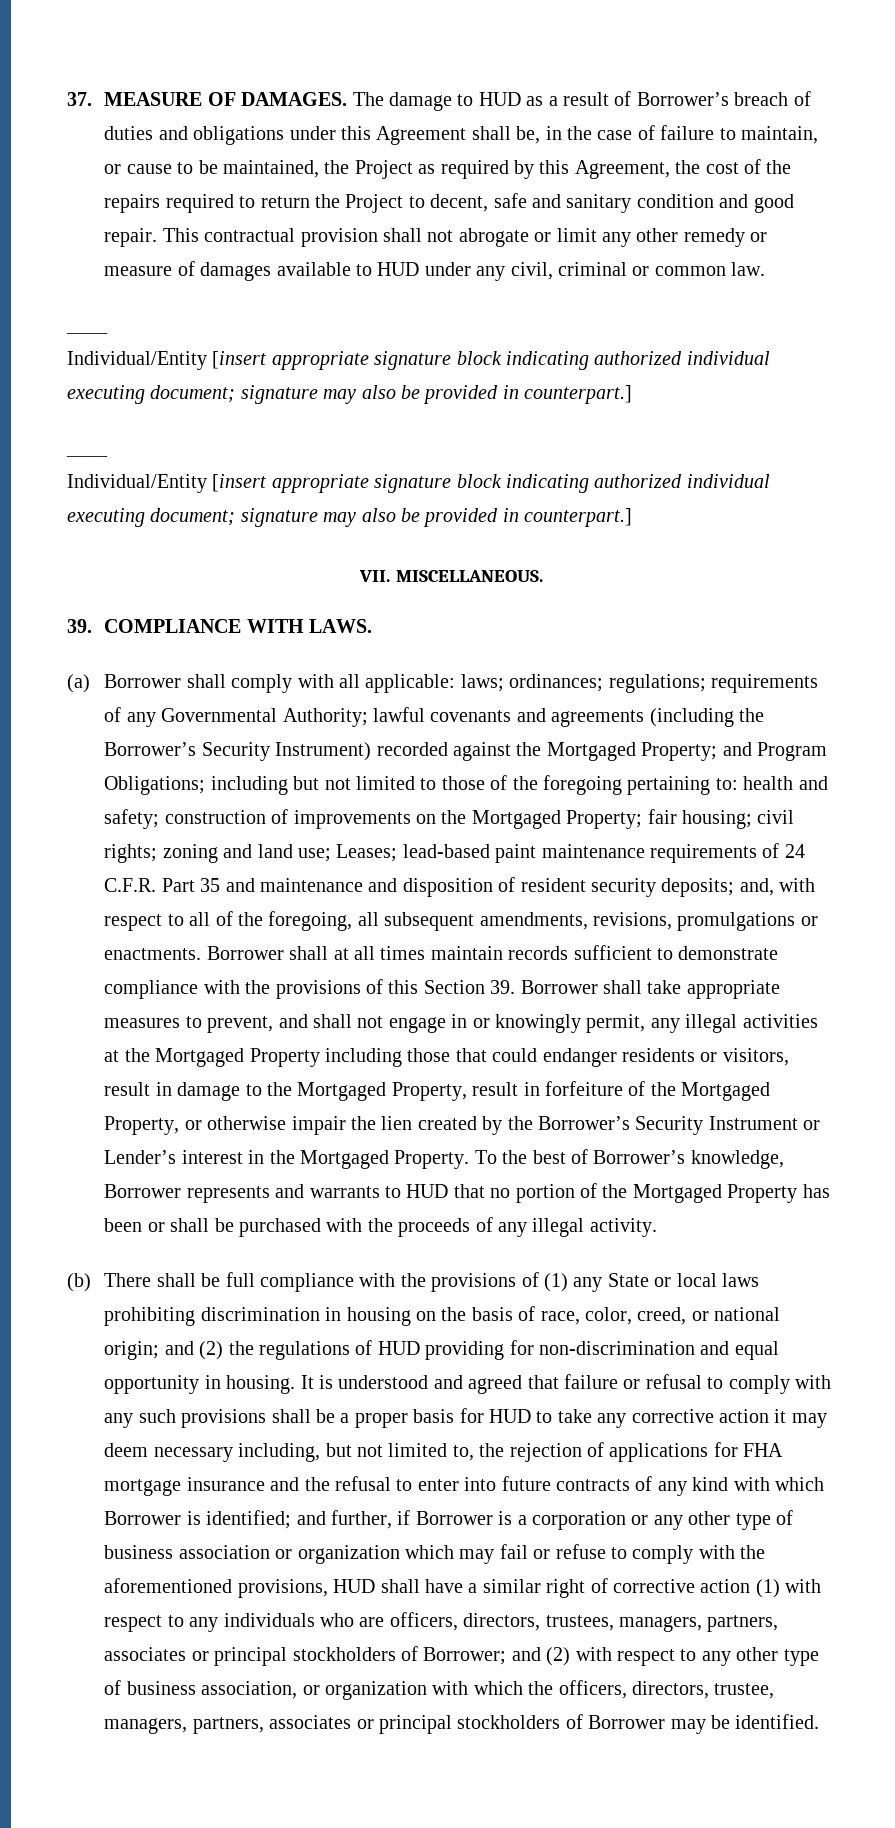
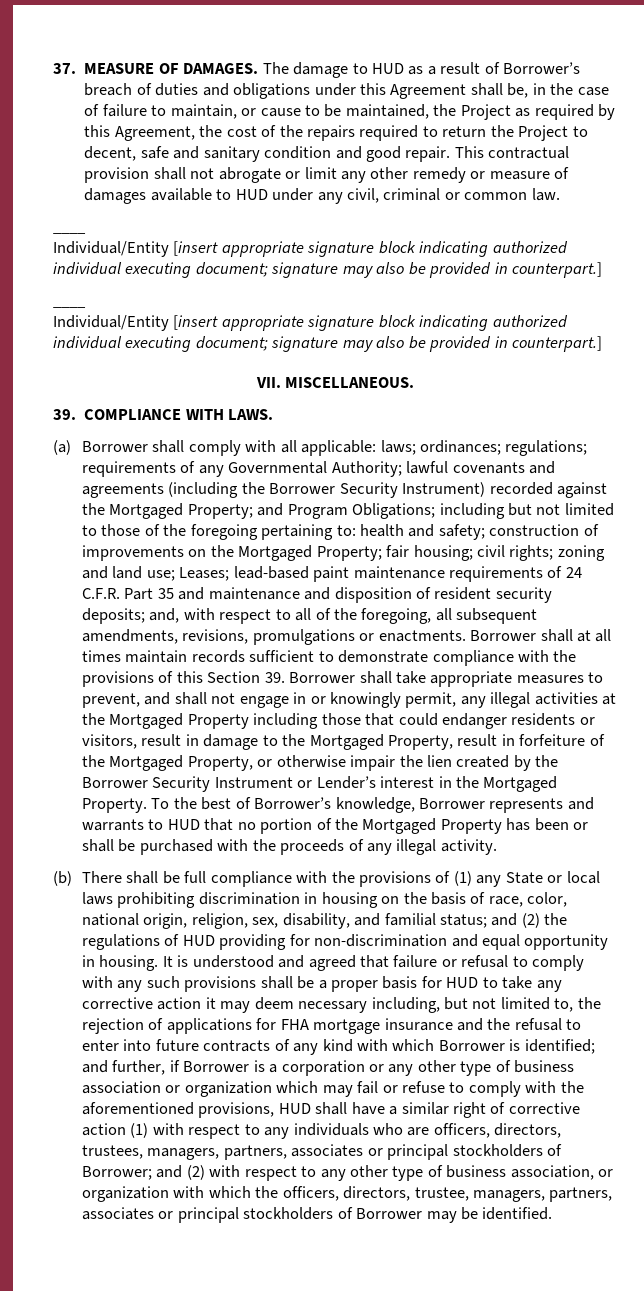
- lawful covenants and agreements (including the Borrower’s Security Instrument) recorded against the Mortgaged Property;
+ lawful covenants and agreements (including the Borrower Security Instrument) recorded against the Mortgaged Property;
- Borrower shall at all times maintain records sufficient to demonstrate compliance with the provisions of this Section 39. Borrower shall take appropriate measures to prevent, and shall not engage in or knowingly permit, any illegal activities at the Mortgaged Property including those that could endanger residents or visitors, result in damage to the Mortgaged Property, result in forfeiture of the Mortgaged Property, or otherwise impair the lien created by the Borrower’s Security Instrument or Lender’s interest in the Mortgaged Property.
+ Borrower shall at all times maintain records sufficient to demonstrate compliance with the provisions of this Section 39. Borrower shall take appropriate measures to prevent, and shall not engage in or knowingly permit, any illegal activities at the Mortgaged Property including those that could endanger residents or visitors, result in damage to the Mortgaged Property, result in forfeiture of the Mortgaged Property, or otherwise impair the lien created by the Borrower Security Instrument or Lender’s interest in the Mortgaged Property.
- (b) There shall be full compliance with the provisions of (1) any State or local laws prohibiting discrimination in housing on the basis of race, color, creed, or national origin; and (2) the regulations of HUD providing for non-discrimination and equal opportunity in housing.
+ (b) There shall be full compliance with the provisions of (1) any State or local laws prohibiting discrimination in housing on the basis of race, color, national origin, religion, sex, disability, and familial status; and (2) the regulations of HUD providing for non-discrimination and equal opportunity in housing.

